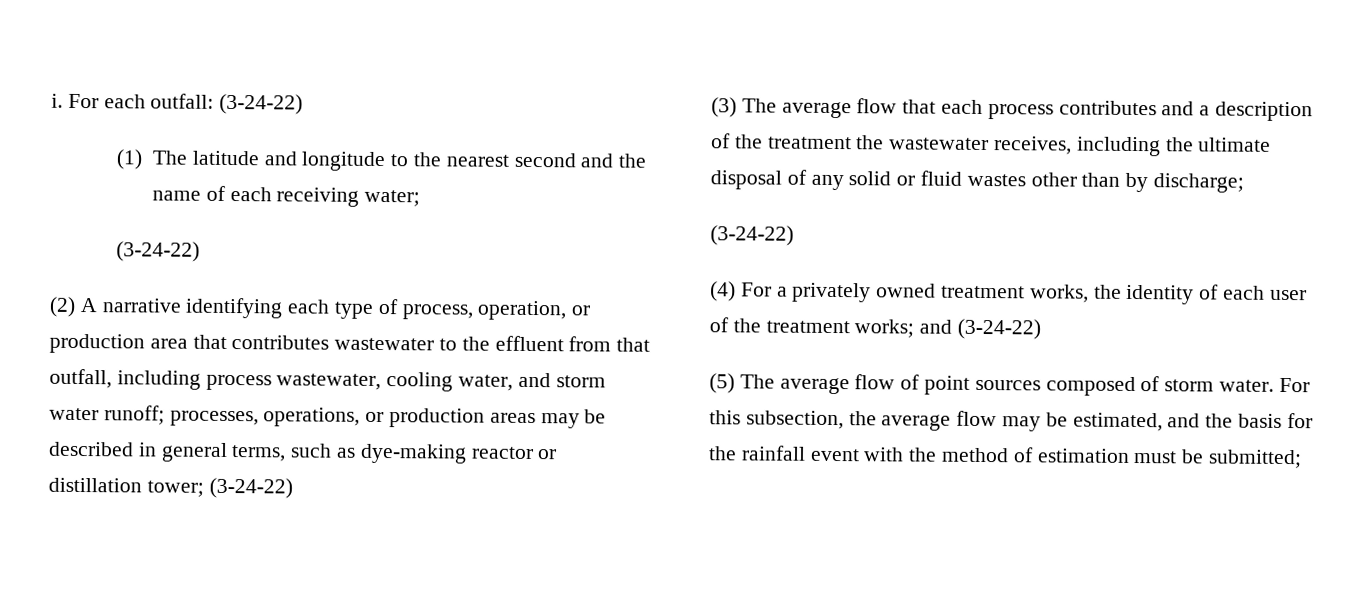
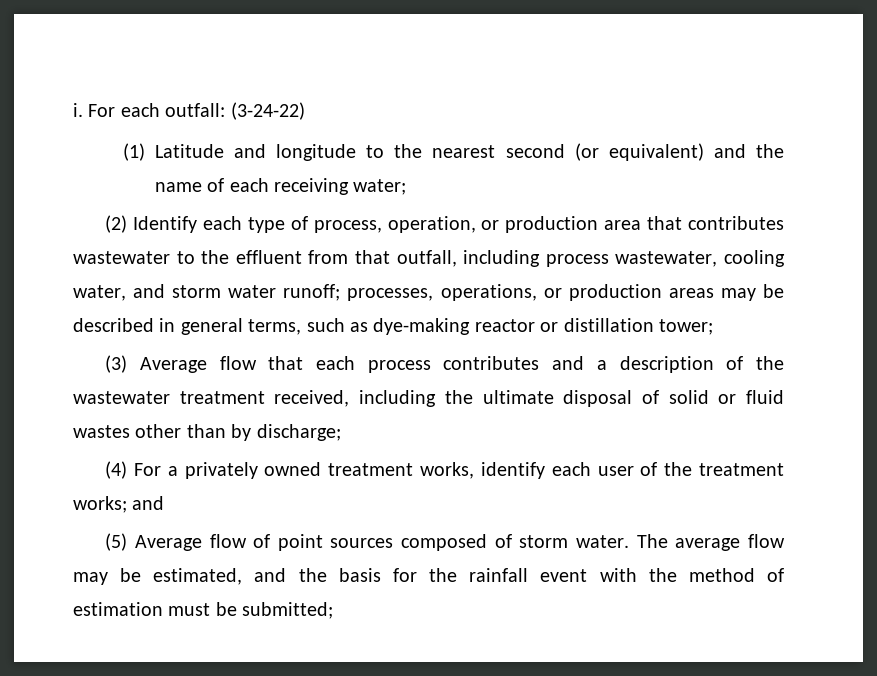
- (1) The latitude and longitude to the nearest second and the name of each receiving water;
- (3-24-22)
+ (1) Latitude and longitude to the nearest second (or equivalent) and the name of each receiving water;
- (2) A narrative identifying each type of process, operation, or production area that contributes wastewater to the effluent from that outfall, including process wastewater, cooling water, and storm water runoff; processes, operations, or production areas may be described in general terms, such as dye-making reactor or distillation tower; (3-24-22)
+ (2) Identify each type of process, operation, or production area that contributes wastewater to the effluent from that outfall, including process wastewater, cooling water, and storm water runoff; processes, operations, or production areas may be described in general terms, such as dye-making reactor or distillation tower;
- (3) The average flow that each process contributes and a description of the treatment the wastewater receives, including the ultimate disposal of any solid or fluid wastes other than by discharge;
- (3-24-22)
+ (3) Average flow that each process contributes and a description of the wastewater treatment received, including the ultimate disposal of solid or fluid wastes other than by discharge;
- (4) For a privately owned treatment works, the identity of each user of the treatment works; and (3-24-22)
+ (4) For a privately owned treatment works, identify each user of the treatment works; and
- (5) The average flow of point sources composed of storm water.
+ (5) Average flow of point sources composed of storm water.
- For this subsection, the average flow may be estimated, and the basis for the rainfall event with the method of estimation must be submitted;
+ The average flow may be estimated, and the basis for the rainfall event with the method of estimation must be submitted;

